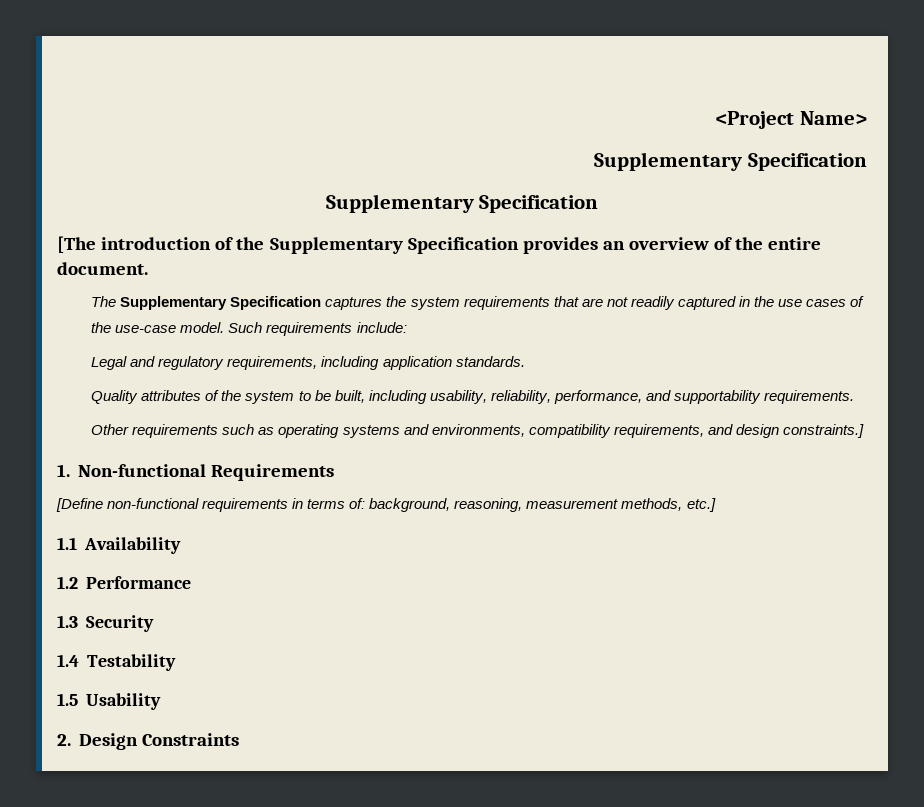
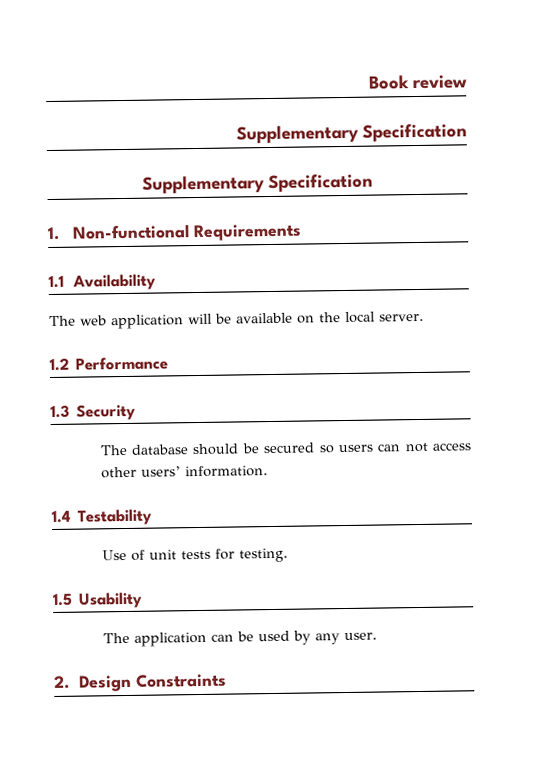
- <Project Name>
+ Book review
- [The introduction of the Supplementary Specification provides an overview of the entire document.
- The Supplementary Specification captures the system requirements that are not readily captured in the use cases of the use-case model. Such requirements include:
- Legal and regulatory requirements, including application standards.
- Quality attributes of the system to be built, including usability, reliability, performance, and supportability requirements.
- Other requirements such as operating systems and environments, compatibility requirements, and design constraints.]
  1. Non-functional Requirements
- [Define non-functional requirements in terms of: background, reasoning, measurement methods, etc.]
  1.1 Availability
+ The web application will be available on the local server.
  1.2 Performance
  1.3 Security
+ The database should be secured so users can not access other users’ information.
  1.4 Testability
+ Use of unit tests for testing.
  1.5 Usability
+ The application can be used by any user.

